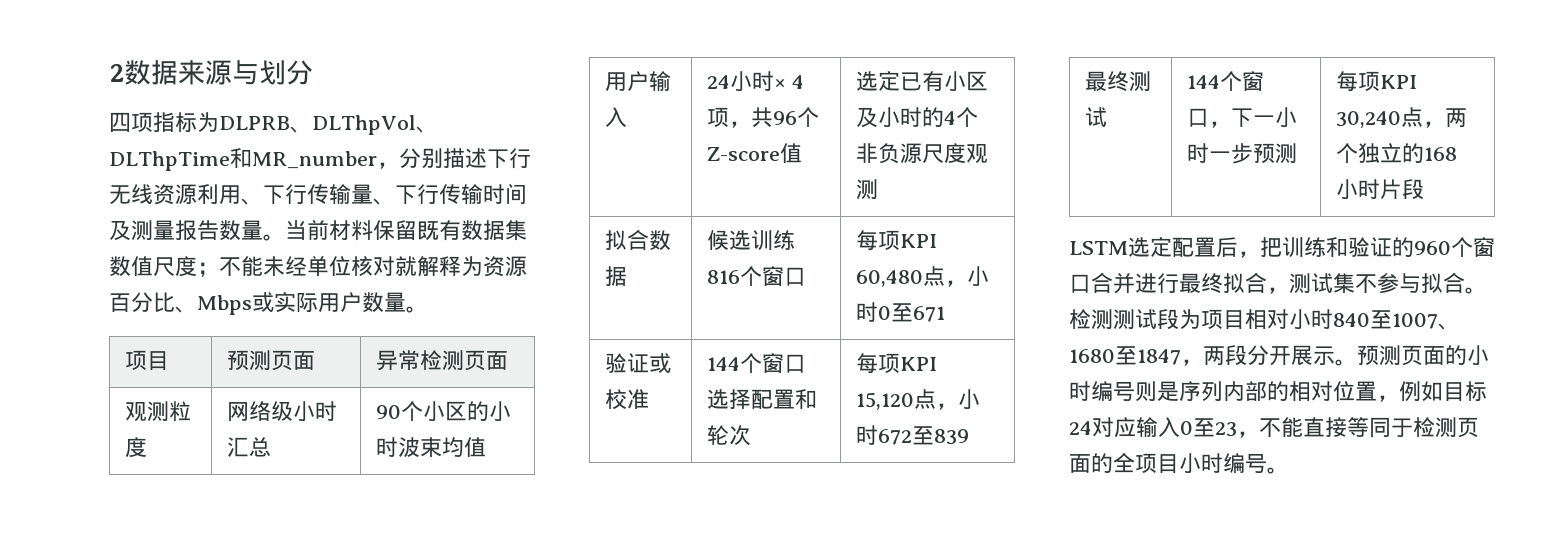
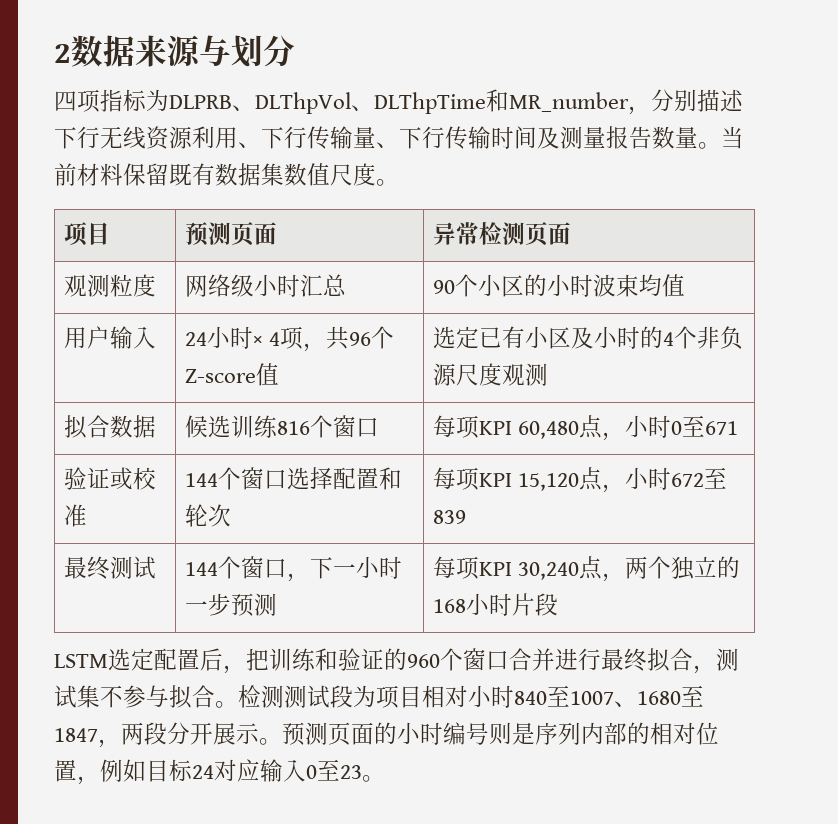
- 当前材料保留既有数据集数值尺度；不能未经单位核对就解释为资源百分比、Mbps或实际用户数量。
+ 当前材料保留既有数据集数值尺度。
- 预测页面的小时编号则是序列内部的相对位置，例如目标24对应输入0至23，不能直接等同于检测页面的全项目小时编号。
+ 预测页面的小时编号则是序列内部的相对位置，例如目标24对应输入0至23。

